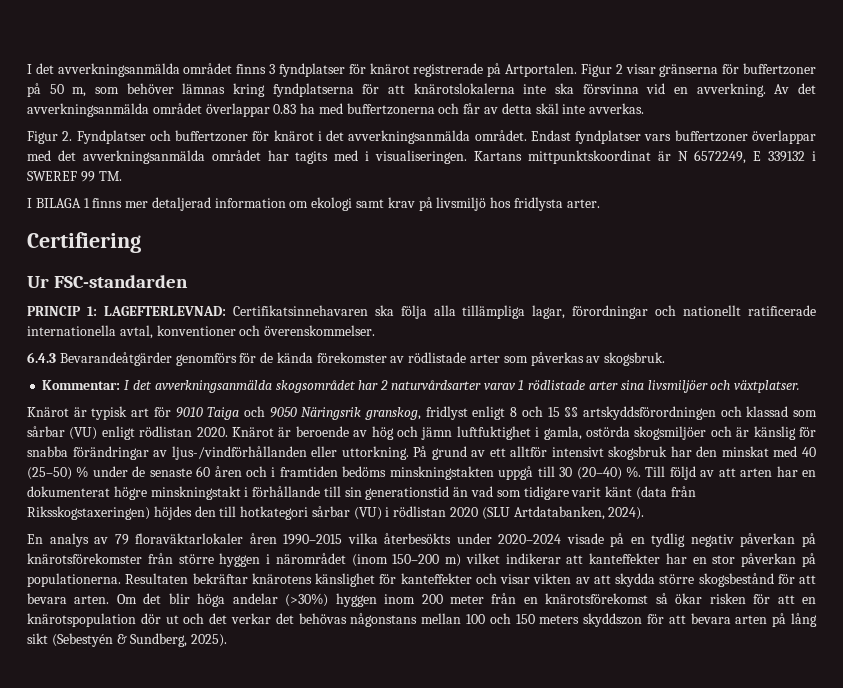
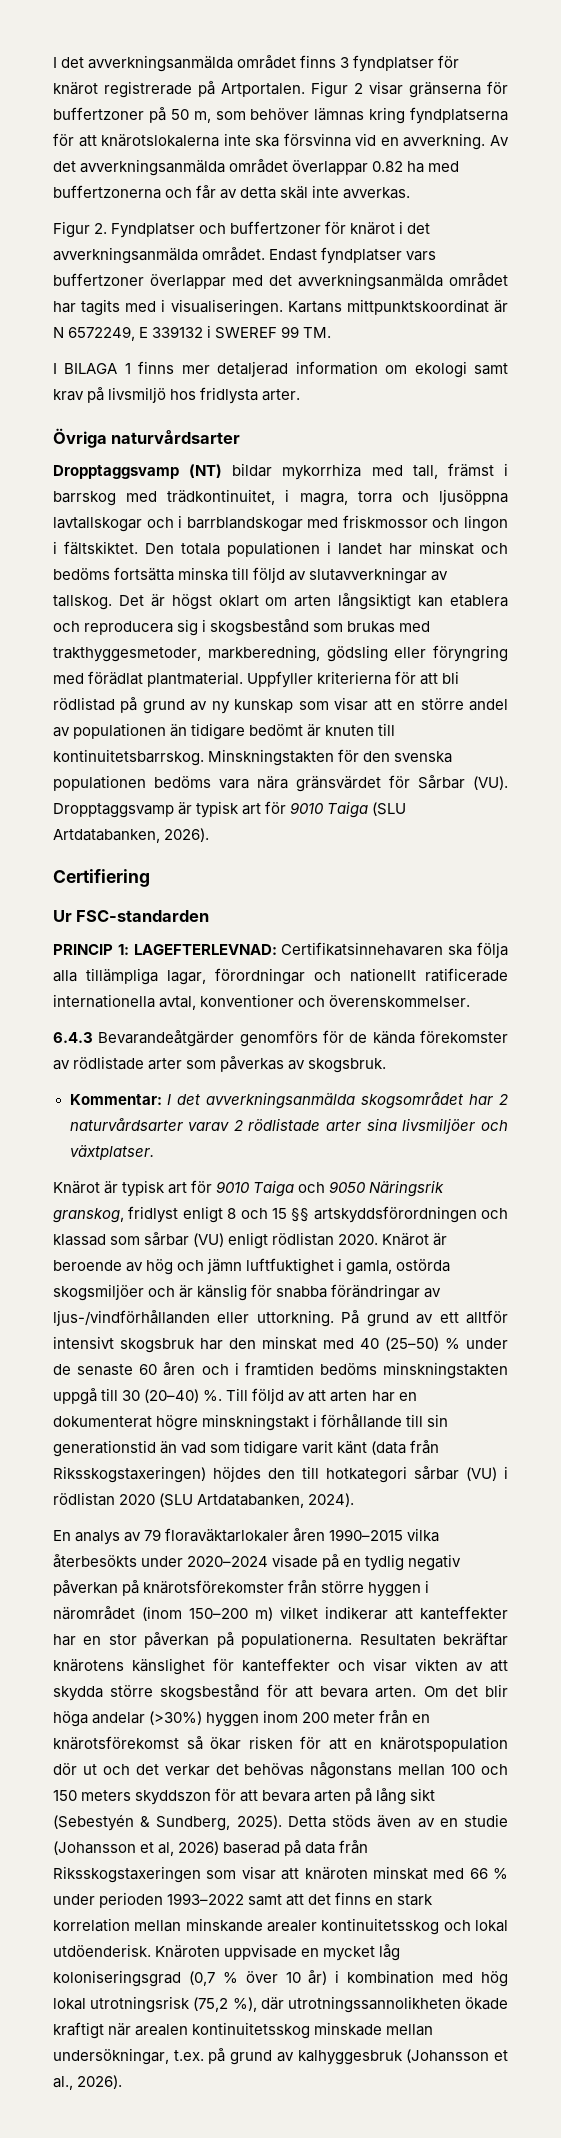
- Av det avverkningsanmälda området överlappar 0.83 ha med buffertzonerna och får av detta skäl inte avverkas.
+ Av det avverkningsanmälda området överlappar 0.82 ha med buffertzonerna och får av detta skäl inte avverkas.
+ Övriga naturvårdsarter
+ Dropptaggsvamp (NT) bildar mykorrhiza med tall, främst i barrskog med trädkontinuitet, i magra, torra och ljusöppna lavtallskogar och i barrblandskogar med friskmossor och lingon i fältskiktet. Den totala populationen i landet har minskat och bedöms fortsätta minska till följd av slutavverkningar av tallskog. Det är högst oklart om arten långsiktigt kan etablera och reproducera sig i skogsbestånd som brukas med trakthyggesmetoder, markberedning, gödsling eller föryngring med förädlat plantmaterial. Uppfyller kriterierna för att bli rödlistad på grund av ny kunskap som visar att en större andel av populationen än tidigare bedömt är knuten till kontinuitetsbarrskog. Minskningstakten för den svenska populationen bedöms vara nära gränsvärdet för Sårbar (VU). Dropptaggsvamp är typisk art för 9010 Taiga (SLU Artdatabanken, 2026).
- Kommentar: I det avverkningsanmälda skogsområdet har 2 naturvårdsarter varav 1 rödlistade arter sina livsmiljöer och växtplatser.
+ Kommentar: I det avverkningsanmälda skogsområdet har 2 naturvårdsarter varav 2 rödlistade arter sina livsmiljöer och växtplatser.
+ Detta stöds även av en studie (Johansson et al, 2026) baserad på data från Riksskogstaxeringen som visar att knäroten minskat med 66 % under perioden 1993–2022 samt att det finns en stark korrelation mellan minskande arealer kontinuitetsskog och lokal utdöenderisk. Knäroten uppvisade en mycket låg koloniseringsgrad (0,7 % över 10 år) i kombination med hög lokal utrotningsrisk (75,2 %), där utrotningssannolikheten ökade kraftigt när arealen kontinuitetsskog minskade mellan undersökningar, t.ex. på grund av kalhyggesbruk (Johansson et al., 2026).

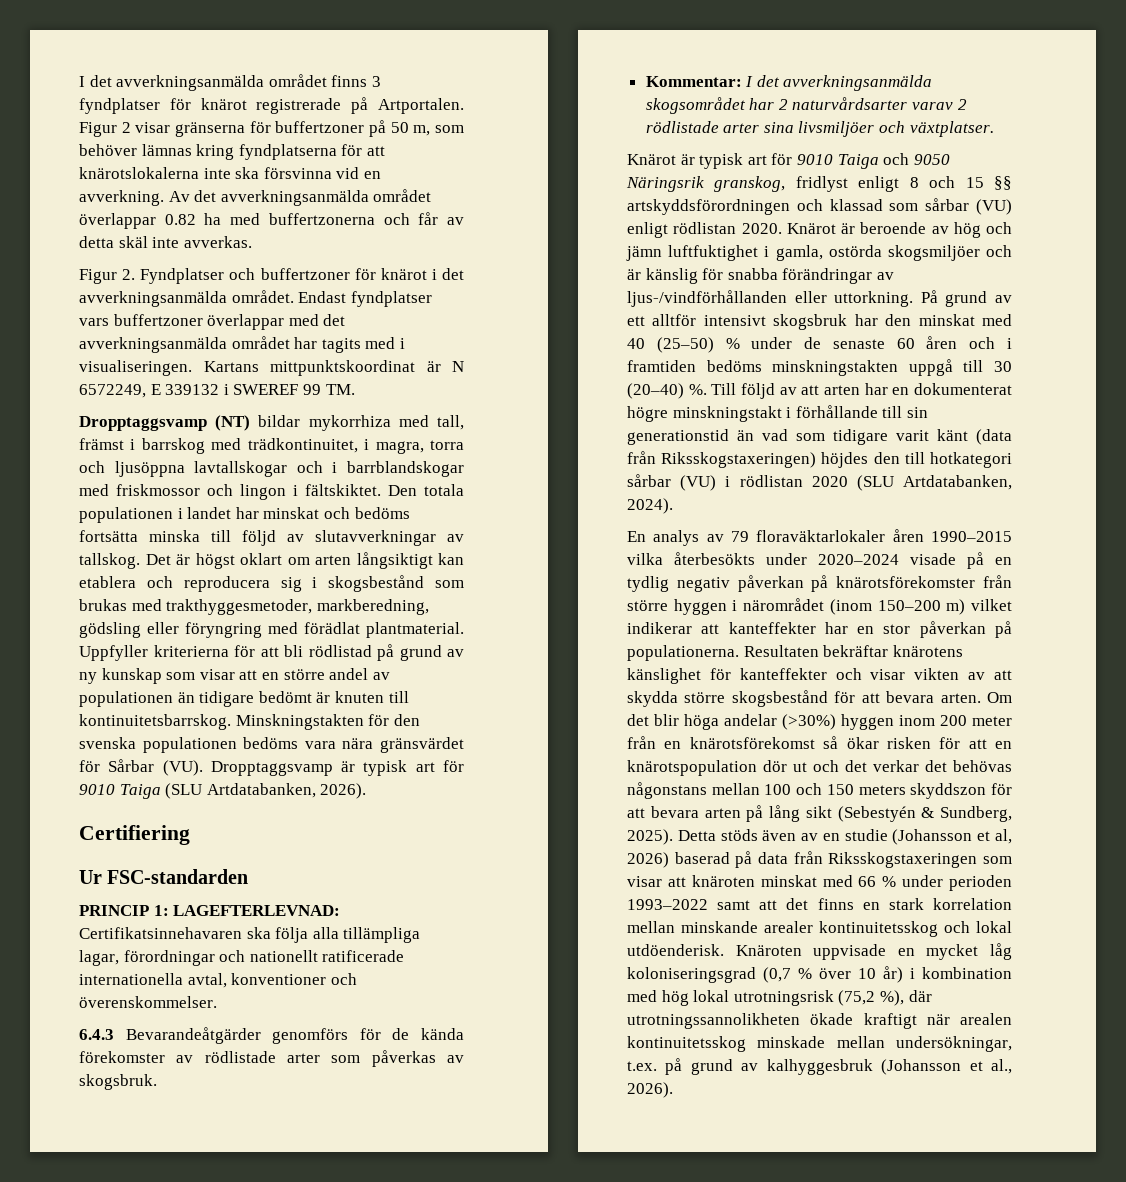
- I BILAGA 1 finns mer detaljerad information om ekologi samt krav på livsmiljö hos fridlysta arter.
- Övriga naturvårdsarter

